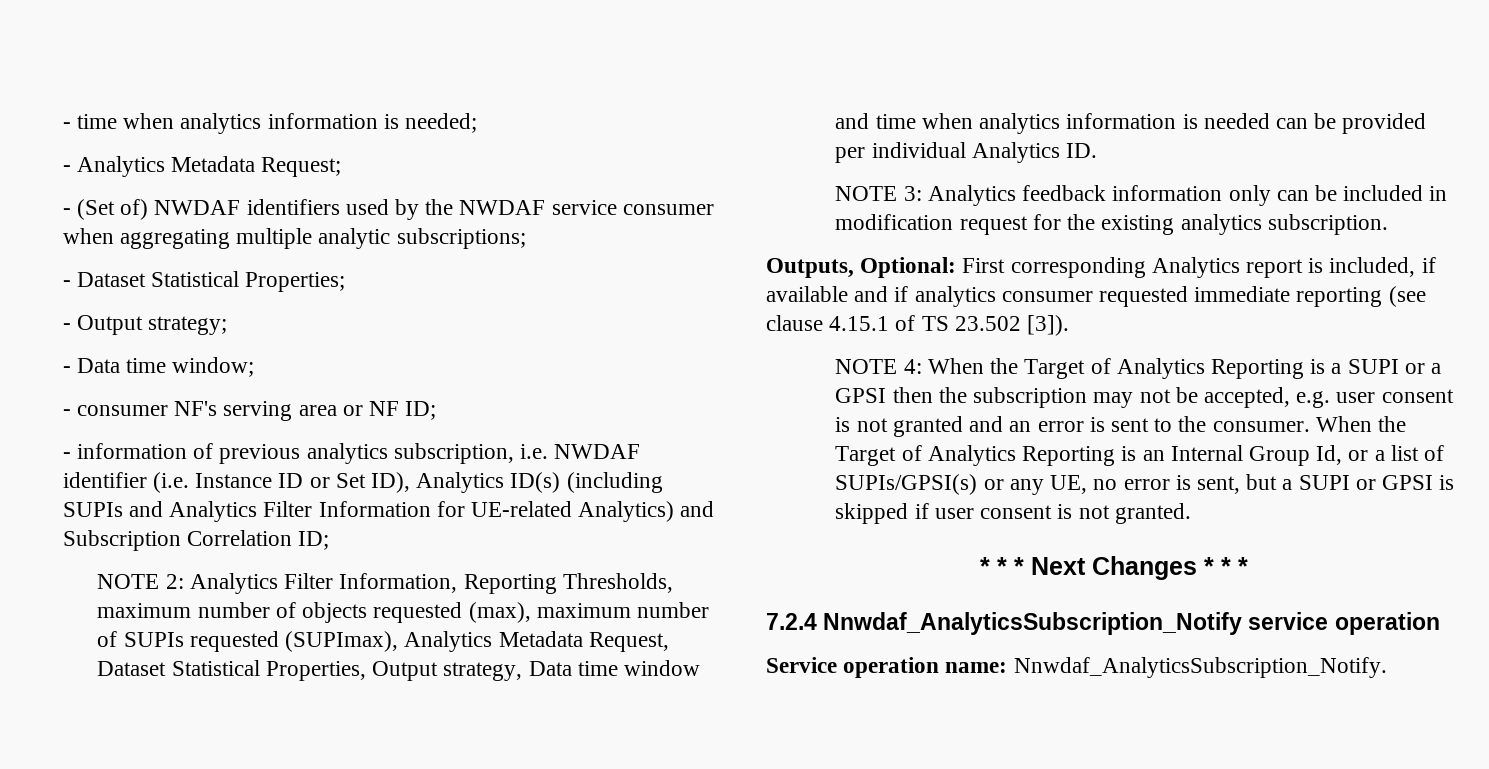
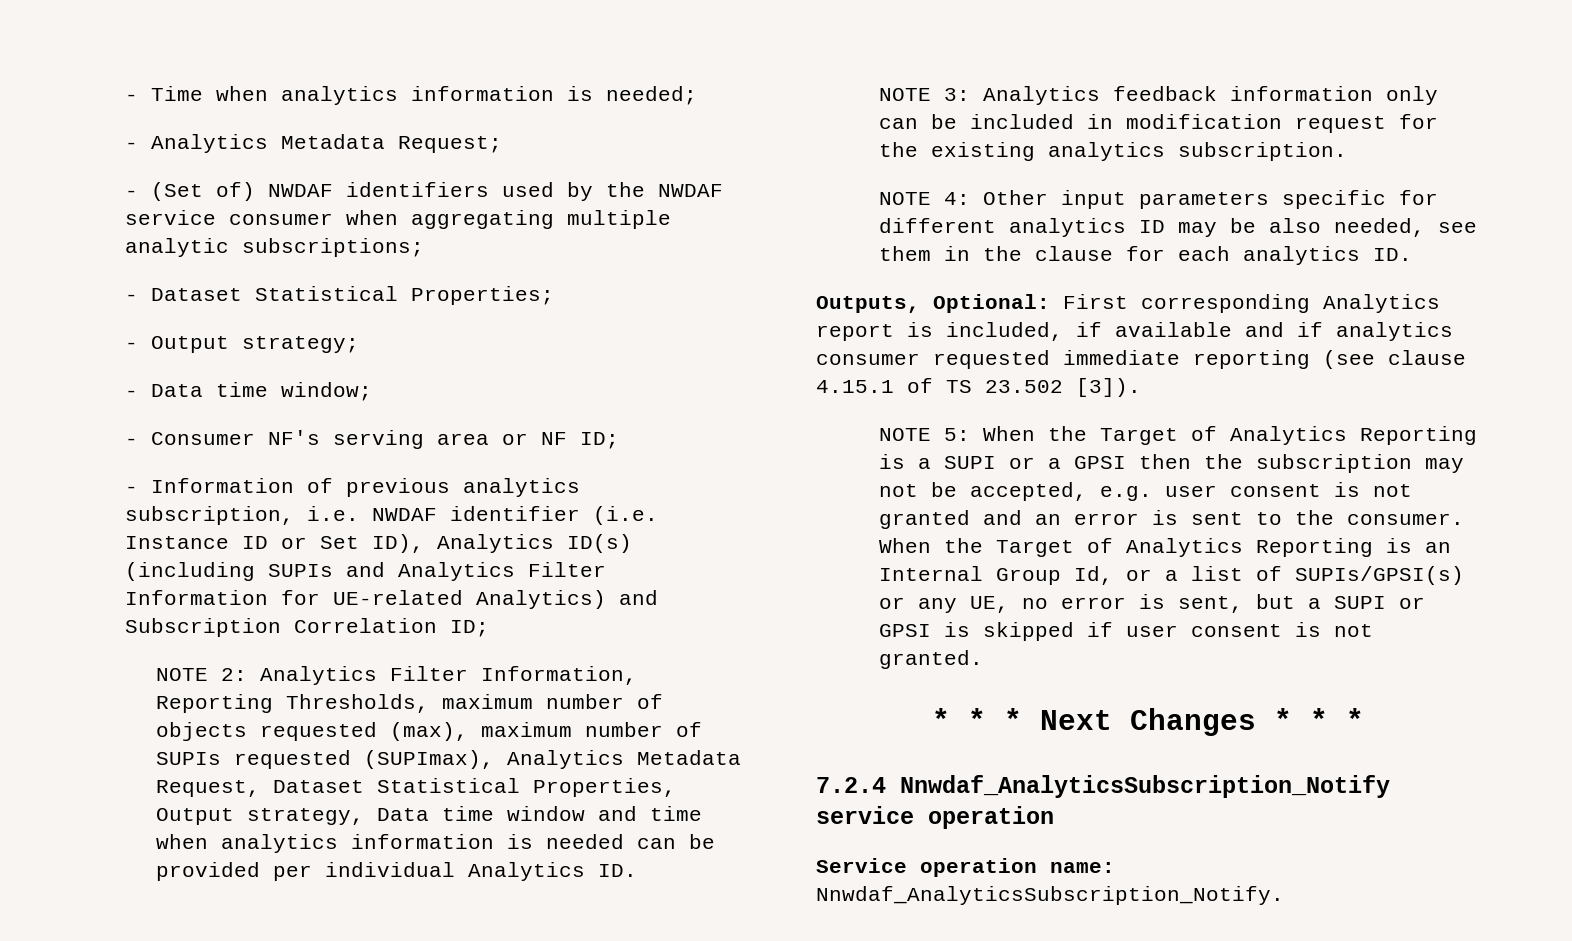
- - time when analytics information is needed;
+ - Time when analytics information is needed;
- - consumer NF's serving area or NF ID;
+ - Consumer NF's serving area or NF ID;
- - information of previous analytics subscription, i.e. NWDAF identifier (i.e. Instance ID or Set ID), Analytics ID(s) (including SUPIs and Analytics Filter Information for UE-related Analytics) and Subscription Correlation ID;
+ - Information of previous analytics subscription, i.e. NWDAF identifier (i.e. Instance ID or Set ID), Analytics ID(s) (including SUPIs and Analytics Filter Information for UE-related Analytics) and Subscription Correlation ID;
+ NOTE 4: Other input parameters specific for different analytics ID may be also needed, see them in the clause for each analytics ID.
- NOTE 4: When the Target of Analytics Reporting is a SUPI or a GPSI then the subscription may not be accepted, e.g. user consent is not granted and an error is sent to the consumer.
+ NOTE 5: When the Target of Analytics Reporting is a SUPI or a GPSI then the subscription may not be accepted, e.g. user consent is not granted and an error is sent to the consumer.

